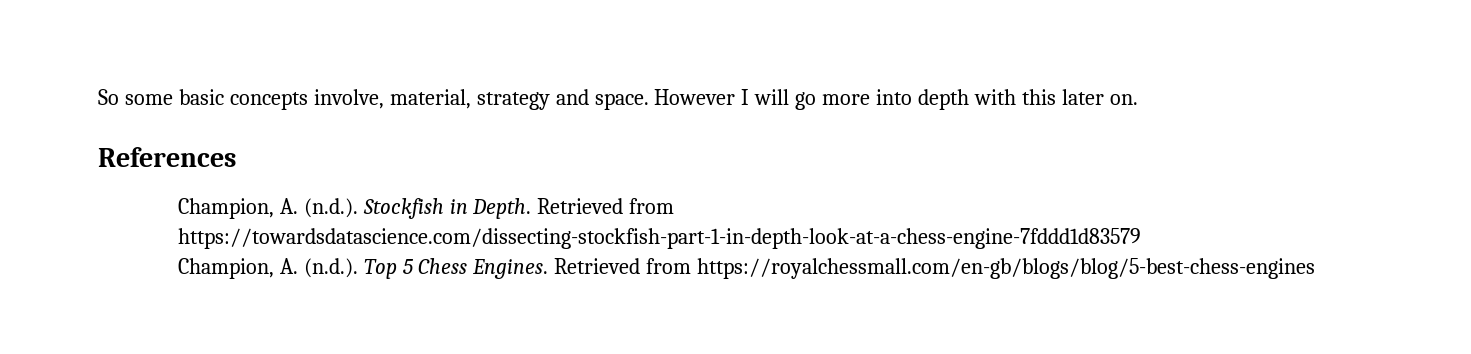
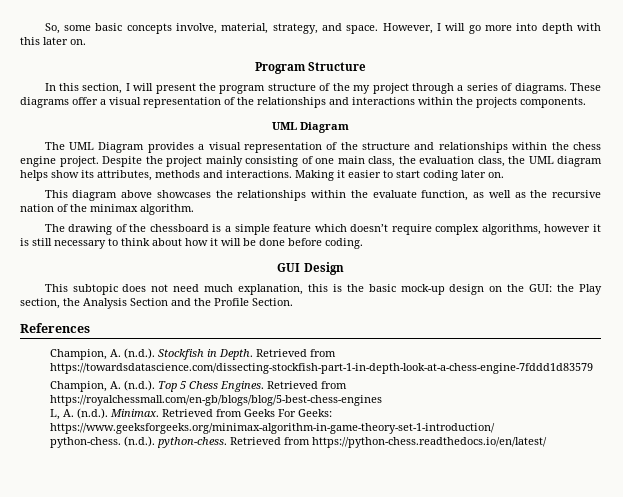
- So some basic concepts involve, material, strategy and space.
+ So, some basic concepts involve, material, strategy, and space.
- However I will go more into depth with this later on.
+ However, I will go more into depth with this later on.
+ Program Structure
+ In this section, I will present the program structure of the my project through a series of diagrams. These diagrams offer a visual representation of the relationships and interactions within the projects components.
+ UML Diagram
+ The UML Diagram provides a visual representation of the structure and relationships within the chess engine project. Despite the project mainly consisting of one main class, the evaluation class, the UML diagram helps show its attributes, methods and interactions. Making it easier to start coding later on.
+ This diagram above showcases the relationships within the evaluate function, as well as the recursive nation of the minimax algorithm.
+ The drawing of the chessboard is a simple feature which doesn’t require complex algorithms, however it is still necessary to think about how it will be done before coding.
+ GUI Design
+ This subtopic does not need much explanation, this is the basic mock-up design on the GUI: the Play section, the Analysis Section and the Profile Section.
+ L, A. (n.d.). Minimax. Retrieved from Geeks For Geeks: https://www.geeksforgeeks.org/minimax-algorithm-in-game-theory-set-1-introduction/
+ python-chess. (n.d.). python-chess. Retrieved from https://python-chess.readthedocs.io/en/latest/

